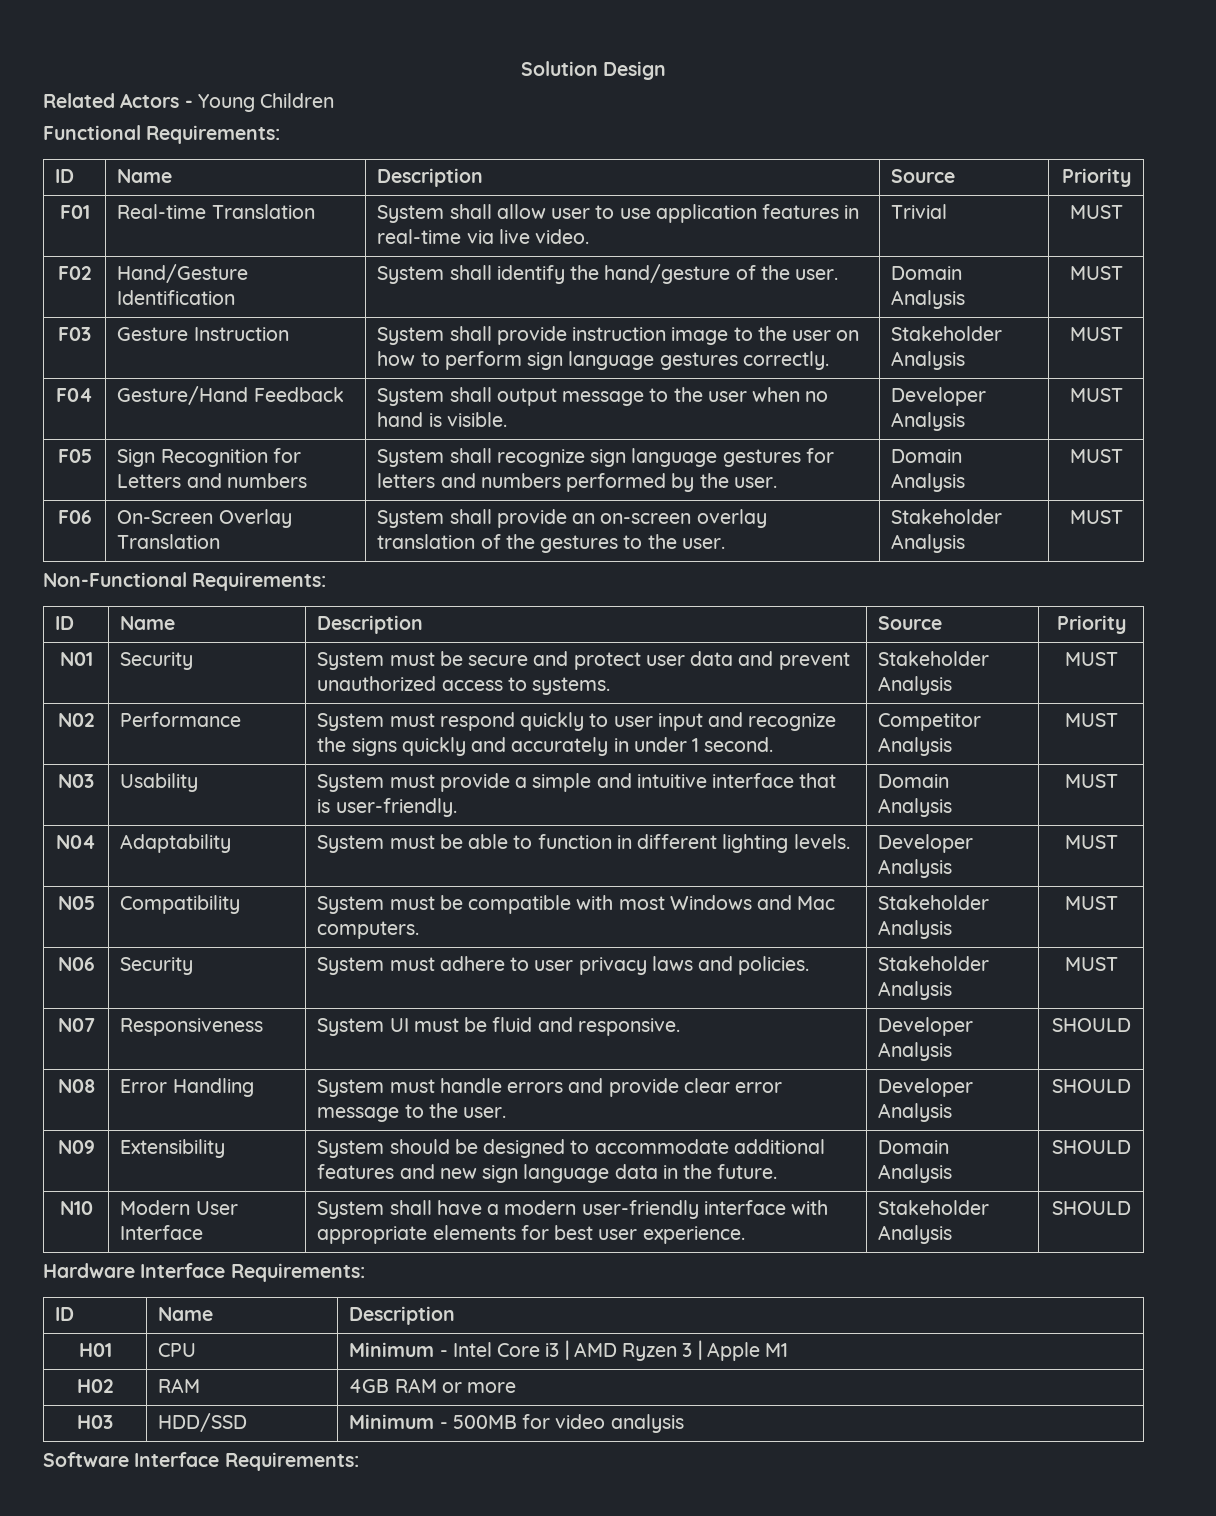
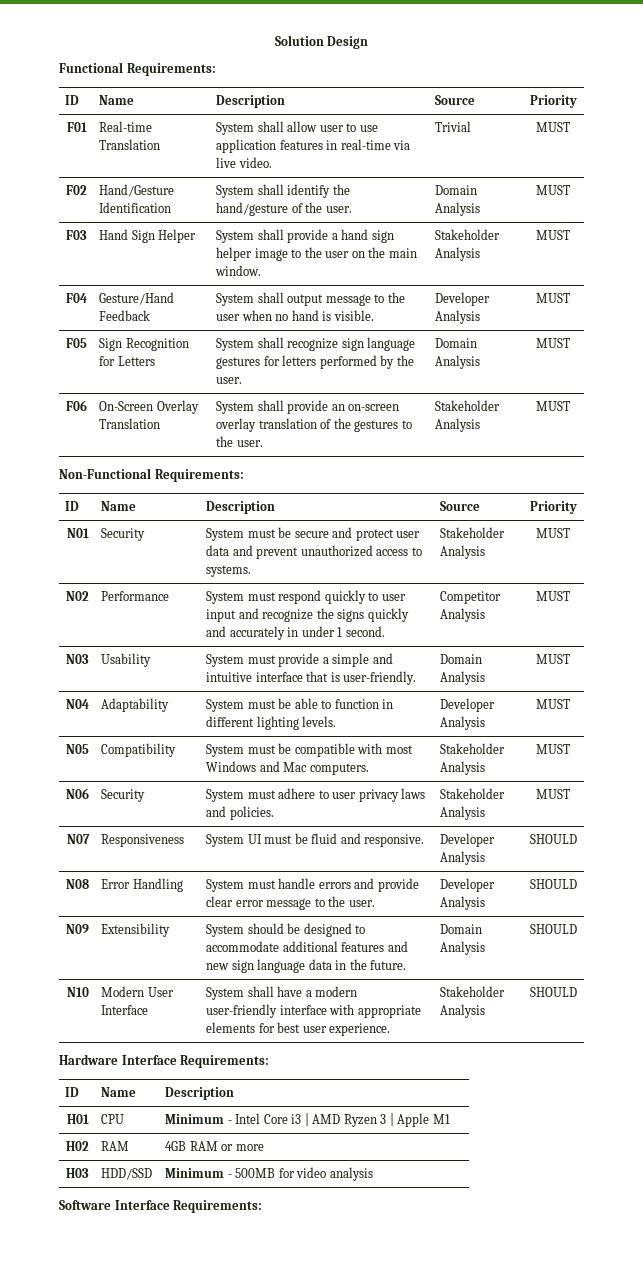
- Related Actors - Young Children
- F03 | Gesture Instruction | System shall provide instruction image to the user on how to perform sign language gestures correctly. | Stakeholder Analysis | MUST
+ F03 | Hand Sign Helper | System shall provide a hand sign helper image to the user on the main window. | Stakeholder Analysis | MUST
- F05 | Sign Recognition for Letters and numbers | System shall recognize sign language gestures for letters and numbers performed by the user. | Domain Analysis | MUST
+ F05 | Sign Recognition for Letters | System shall recognize sign language gestures for letters performed by the user. | Domain Analysis | MUST

